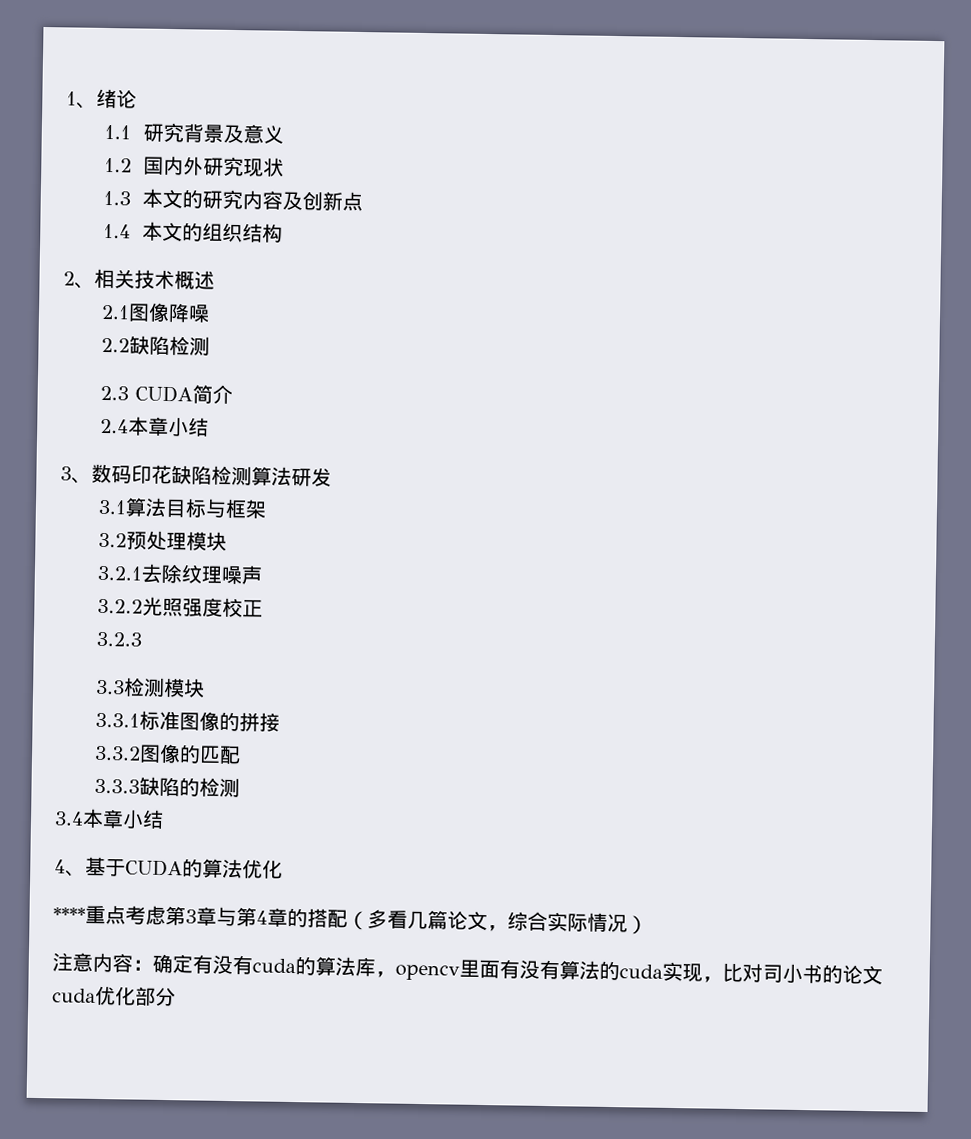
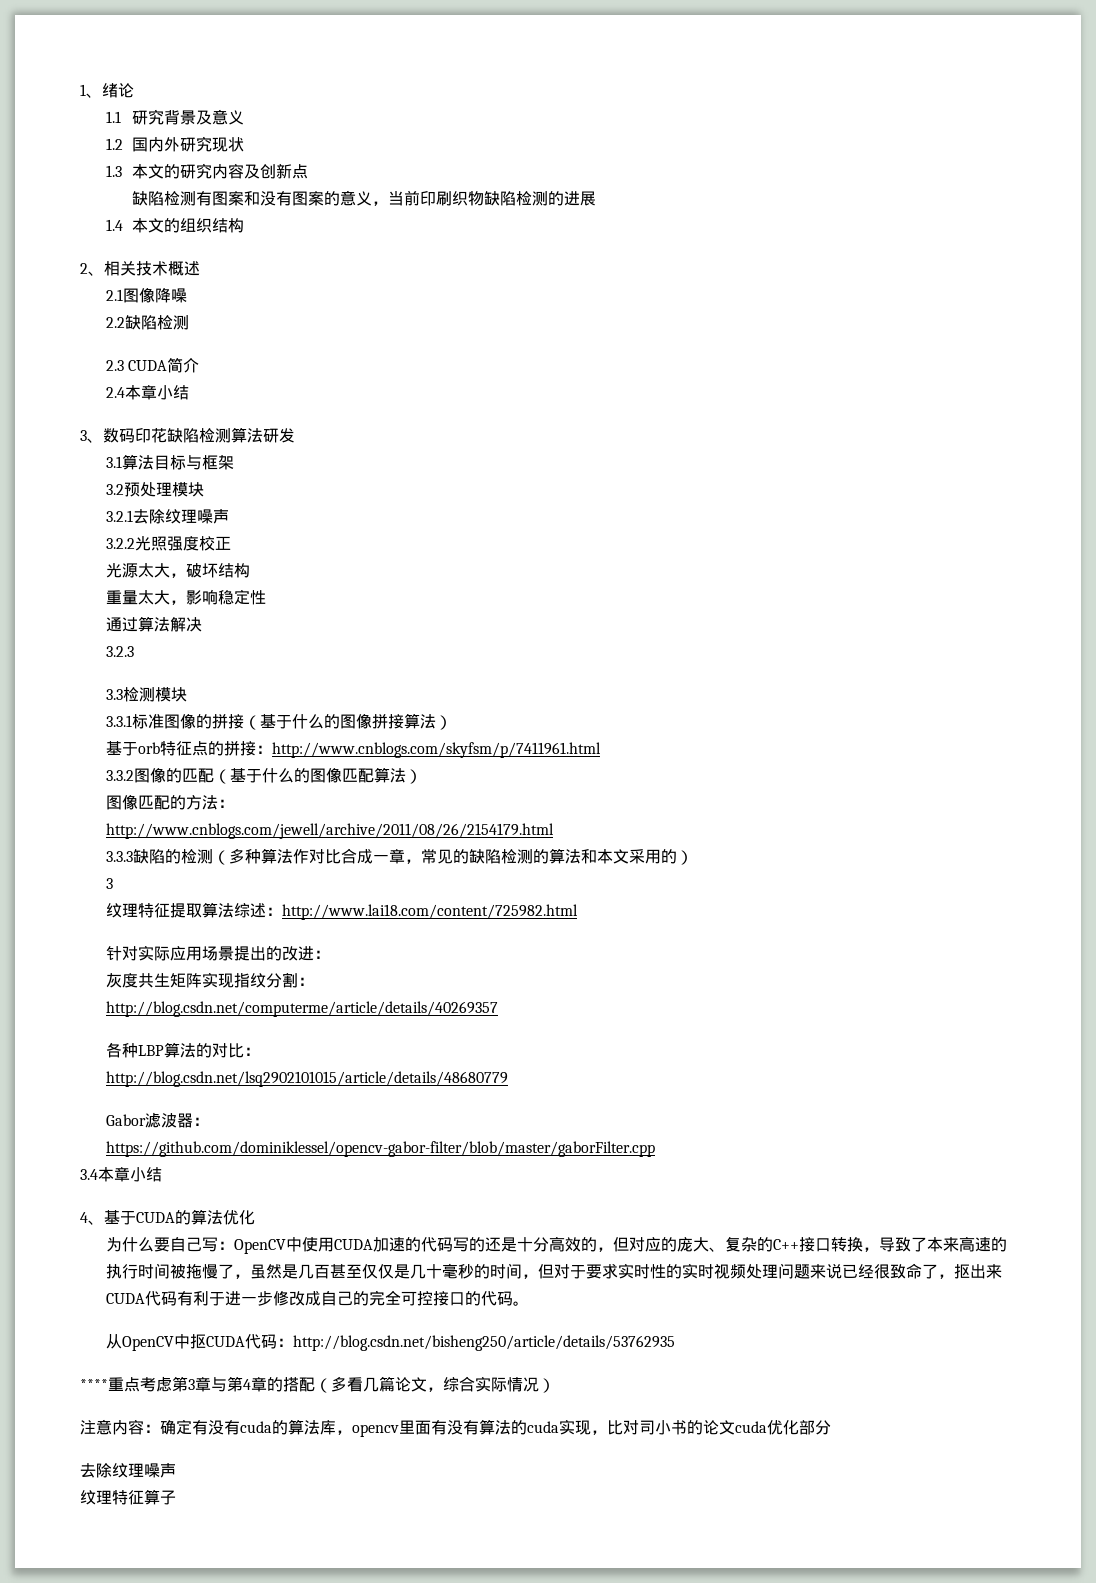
+ 缺陷检测有图案和没有图案的意义，当前印刷织物缺陷检测的进展
+ 光源太大，破坏结构
+ 重量太大，影响稳定性
+ 通过算法解决
- 3.3.1标准图像的拼接
- 3.3.2图像的匹配
- 3.3.3缺陷的检测
+ 3.3.1标准图像的拼接（基于什么的图像拼接算法）
+ 基于orb特征点的拼接：http://www.cnblogs.com/skyfsm/p/7411961.html
+ 3.3.2图像的匹配（基于什么的图像匹配算法）
+ 图像匹配的方法：
+ http://www.cnblogs.com/jewell/archive/2011/08/26/2154179.html
+ 3.3.3缺陷的检测（多种算法作对比合成一章，常见的缺陷检测的算法和本文采用的）
+ 3
+ 纹理特征提取算法综述：http://www.lai18.com/content/725982.html
+ 针对实际应用场景提出的改进：
+ 灰度共生矩阵实现指纹分割：
+ http://blog.csdn.net/computerme/article/details/40269357
+ 各种LBP算法的对比：
+ http://blog.csdn.net/lsq2902101015/article/details/48680779
+ Gabor滤波器：
+ https://github.com/dominiklessel/opencv-gabor-filter/blob/master/gaborFilter.cpp
+ 为什么要自己写：OpenCV中使用CUDA加速的代码写的还是十分高效的，但对应的庞大、复杂的C++接口转换，导致了本来高速的执行时间被拖慢了，虽然是几百甚至仅仅是几十毫秒的时间，但对于要求实时性的实时视频处理问题来说已经很致命了，抠出来CUDA代码有利于进一步修改成自己的完全可控接口的代码。
+ 从OpenCV中抠CUDA代码：http://blog.csdn.net/bisheng250/article/details/53762935
  注意内容：确定有没有cuda的算法库，opencv里面有没有算法的cuda实现，比对司小书的论文cuda优化部分
+ 去除纹理噪声
+ 纹理特征算子

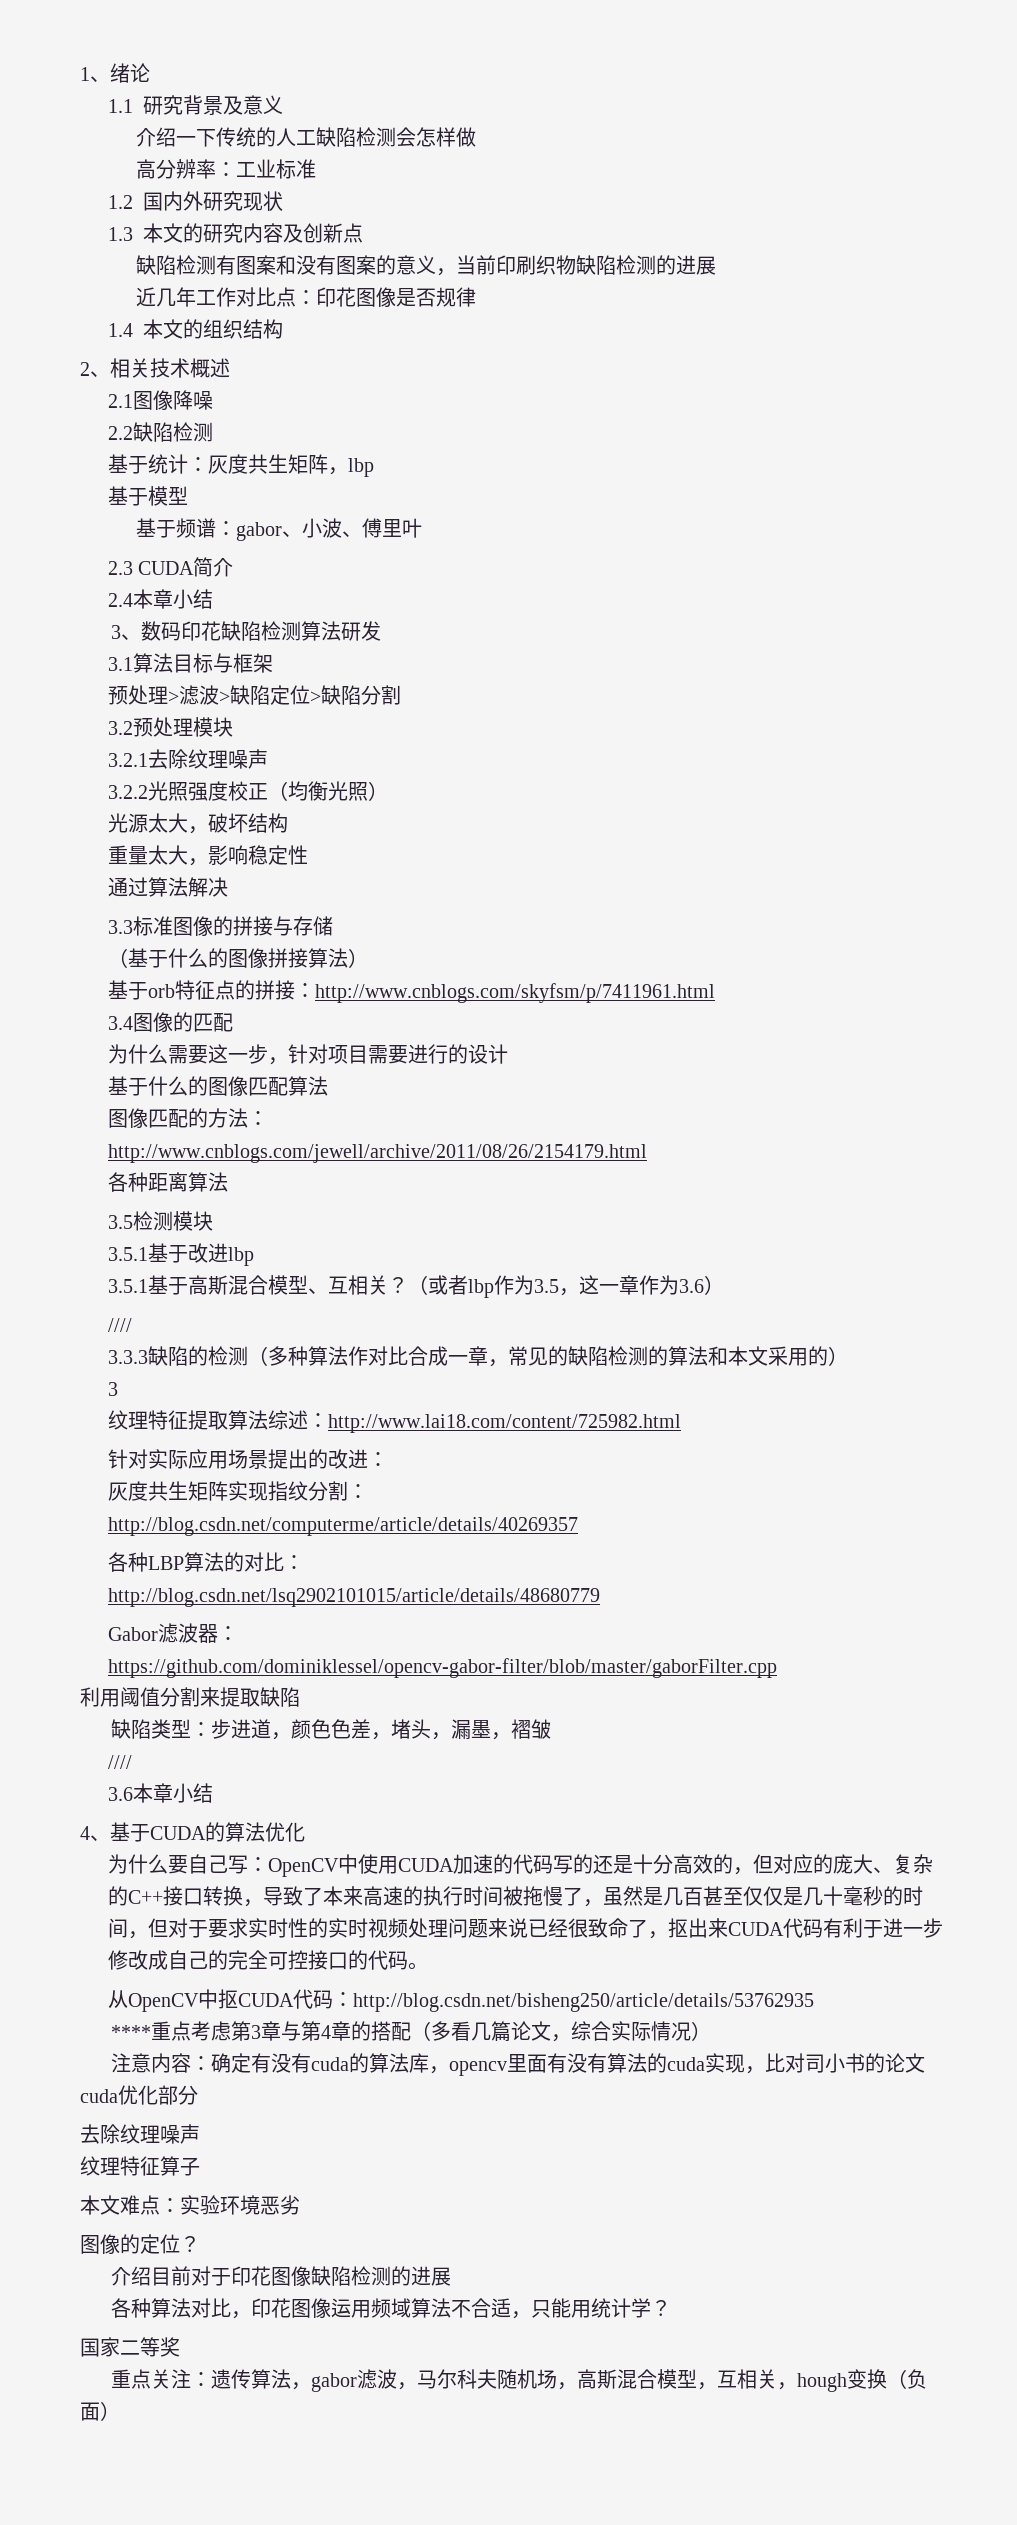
+ 介绍一下传统的人工缺陷检测会怎样做
+ 高分辨率：工业标准
+ 近几年工作对比点：印花图像是否规律
+ 基于统计：灰度共生矩阵，lbp
+ 基于模型
+ 基于频谱：gabor、小波、傅里叶
+ 预处理>滤波>缺陷定位>缺陷分割
- 3.2.2光照强度校正
+ 3.2.2光照强度校正（均衡光照）
- 3.2.3
- 3.3检测模块
- 3.3.1标准图像的拼接（基于什么的图像拼接算法）
+ 3.3标准图像的拼接与存储
+ （基于什么的图像拼接算法）
- 3.3.2图像的匹配（基于什么的图像匹配算法）
+ 3.4图像的匹配
+ 为什么需要这一步，针对项目需要进行的设计
+ 基于什么的图像匹配算法
+ 各种距离算法
+ 3.5检测模块
+ 3.5.1基于改进lbp
+ 3.5.1基于高斯混合模型、互相关？（或者lbp作为3.5，这一章作为3.6）
+ ////
- 3.4本章小结
+ 利用阈值分割来提取缺陷
+ 缺陷类型：步进道，颜色色差，堵头，漏墨，褶皱
+ ////
+ 3.6本章小结
+ 本文难点：实验环境恶劣
+ 图像的定位？
+ 介绍目前对于印花图像缺陷检测的进展
+ 各种算法对比，印花图像运用频域算法不合适，只能用统计学？
+ 国家二等奖
+ 重点关注：遗传算法，gabor滤波，马尔科夫随机场，高斯混合模型，互相关，hough变换（负面）

